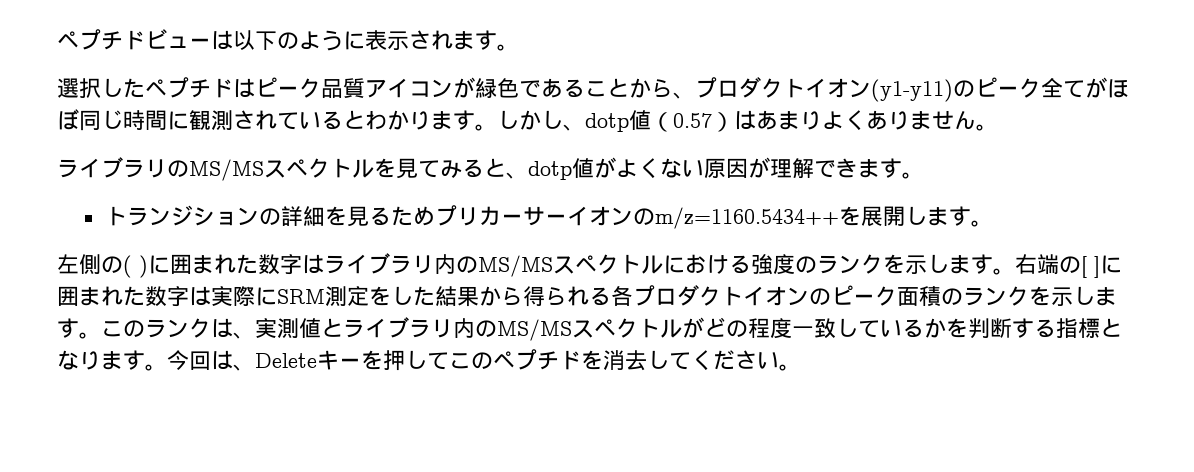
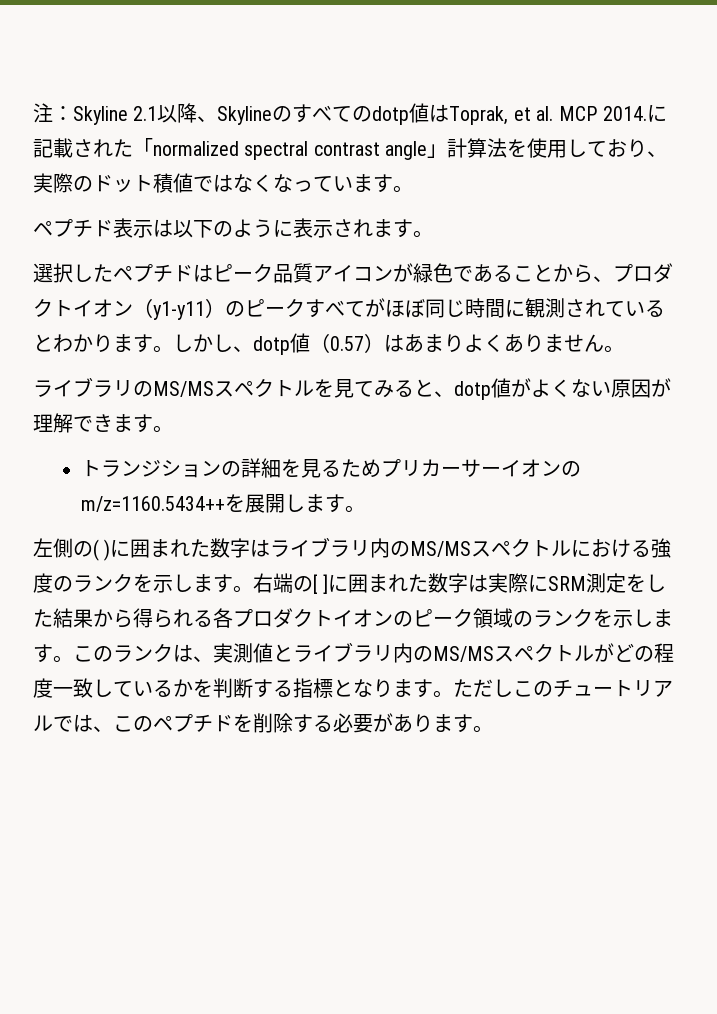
- ペプチドビューは以下のように表示されます。
+ 注：Skyline 2.1以降、Skylineのすべてのdotp値はToprak, et al. MCP 2014.に記載された「normalized spectral contrast angle」計算法を使用しており、実際のドット積値ではなくなっています。
+ ペプチド表示は以下のように表示されます。
- 選択したペプチドはピーク品質アイコンが緑色であることから、プロダクトイオン(y1-y11)のピーク全てがほぼ同じ時間に観測されているとわかります。
+ 選択したペプチドはピーク品質アイコンが緑色であることから、プロダクトイオン（y1-y11）のピークすべてがほぼ同じ時間に観測されているとわかります。
- 右端の[ ]に囲まれた数字は実際にSRM測定をした結果から得られる各プロダクトイオンのピーク面積のランクを示します。
+ 右端の[ ]に囲まれた数字は実際にSRM測定をした結果から得られる各プロダクトイオンのピーク領域のランクを示します。
- 今回は、Deleteキーを押してこのペプチドを消去してください。
+ ただしこのチュートリアルでは、このペプチドを削除する必要があります。

